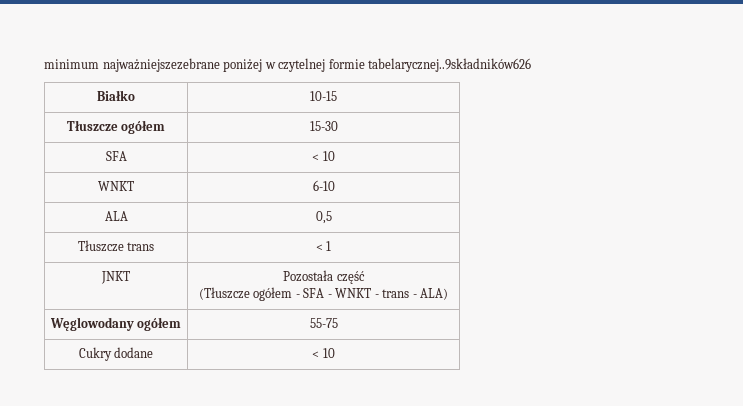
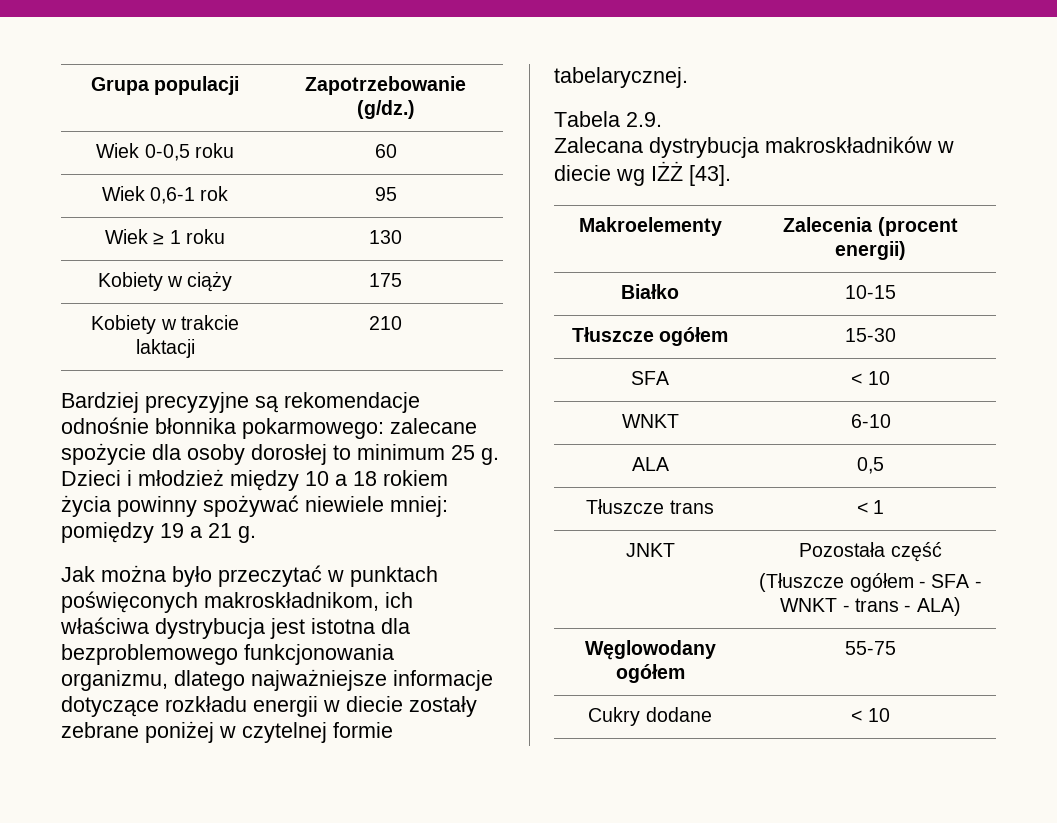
- minimum najważniejszezebrane poniżej w czytelnej formie tabelarycznej..9składników626
+ Grupa populacji | Zapotrzebowanie (g/dz.)
+ Wiek 0-0,5 roku | 60
+ Wiek 0,6-1 rok | 95
+ Wiek ≥ 1 roku | 130
+ Kobiety w ciąży | 175
+ Kobiety w trakcie laktacji | 210
+ Bardziej precyzyjne są rekomendacje odnośnie błonnika pokarmowego: zalecane spożycie dla osoby dorosłej to minimum 25 g. Dzieci i młodzież między 10 a 18 rokiem życia powinny spożywać niewiele mniej: pomiędzy 19 a 21 g.
+ Jak można było przeczytać w punktach poświęconych makroskładnikom, ich właściwa dystrybucja jest istotna dla bezproblemowego funkcjonowania organizmu, dlatego najważniejsze informacje dotyczące rozkładu energii w diecie zostały zebrane poniżej w czytelnej formie tabelarycznej.
+ Tabela 2.9.
+ Zalecana dystrybucja makroskładników w diecie wg IŻŻ [43].
+ Makroelementy | Zalecenia (procent energii)

